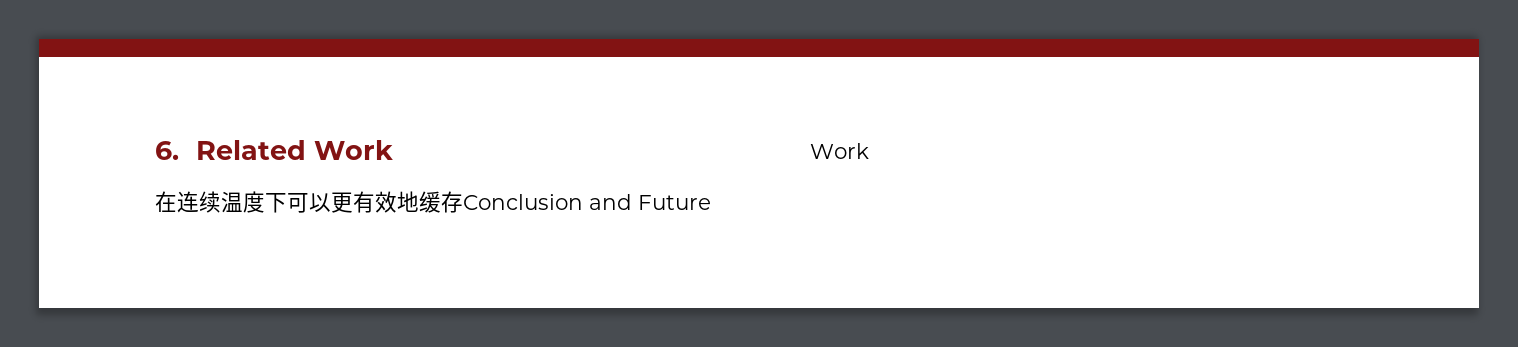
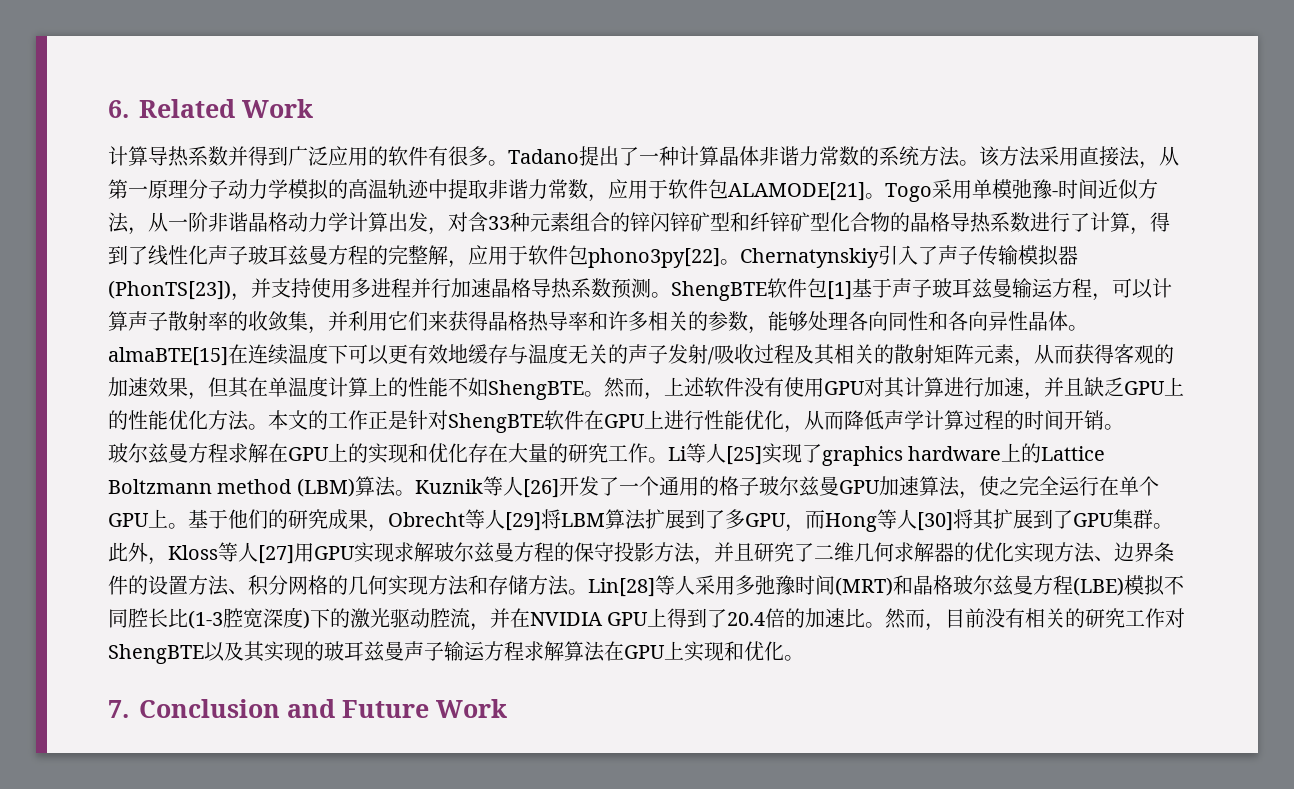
- 在连续温度下可以更有效地缓存Conclusion and Future Work
+ 计算导热系数并得到广泛应用的软件有很多。Tadano提出了一种计算晶体非谐力常数的系统方法。该方法采用直接法，从第一原理分子动力学模拟的高温轨迹中提取非谐力常数，应用于软件包ALAMODE[21]。Togo采用单模弛豫-时间近似方法，从一阶非谐晶格动力学计算出发，对含33种元素组合的锌闪锌矿型和纤锌矿型化合物的晶格导热系数进行了计算，得到了线性化声子玻耳兹曼方程的完整解，应用于软件包phono3py[22]。Chernatynskiy引入了声子传输模拟器(PhonTS[23])，并支持使用多进程并行加速晶格导热系数预测。ShengBTE软件包[1]基于声子玻耳兹曼输运方程，可以计算声子散射率的收敛集，并利用它们来获得晶格热导率和许多相关的参数，能够处理各向同性和各向异性晶体。almaBTE[15]在连续温度下可以更有效地缓存与温度无关的声子发射/吸收过程及其相关的散射矩阵元素，从而获得客观的加速效果，但其在单温度计算上的性能不如ShengBTE。然而，上述软件没有使用GPU对其计算进行加速，并且缺乏GPU上的性能优化方法。本文的工作正是针对ShengBTE软件在GPU上进行性能优化，从而降低声学计算过程的时间开销。
+ 玻尔兹曼方程求解在GPU上的实现和优化存在大量的研究工作。Li等人[25]实现了graphics hardware上的Lattice Boltzmann method (LBM)算法。Kuznik等人[26]开发了一个通用的格子玻尔兹曼GPU加速算法，使之完全运行在单个GPU上。基于他们的研究成果，Obrecht等人[29]将LBM算法扩展到了多GPU，而Hong等人[30]将其扩展到了GPU集群。此外，Kloss等人[27]用GPU实现求解玻尔兹曼方程的保守投影方法，并且研究了二维几何求解器的优化实现方法、边界条件的设置方法、积分网格的几何实现方法和存储方法。Lin[28]等人采用多弛豫时间(MRT)和晶格玻尔兹曼方程(LBE)模拟不同腔长比(1-3腔宽深度)下的激光驱动腔流，并在NVIDIA GPU上得到了20.4倍的加速比。然而，目前没有相关的研究工作对ShengBTE以及其实现的玻耳兹曼声子输运方程求解算法在GPU上实现和优化。
+ 7. Conclusion and Future Work

